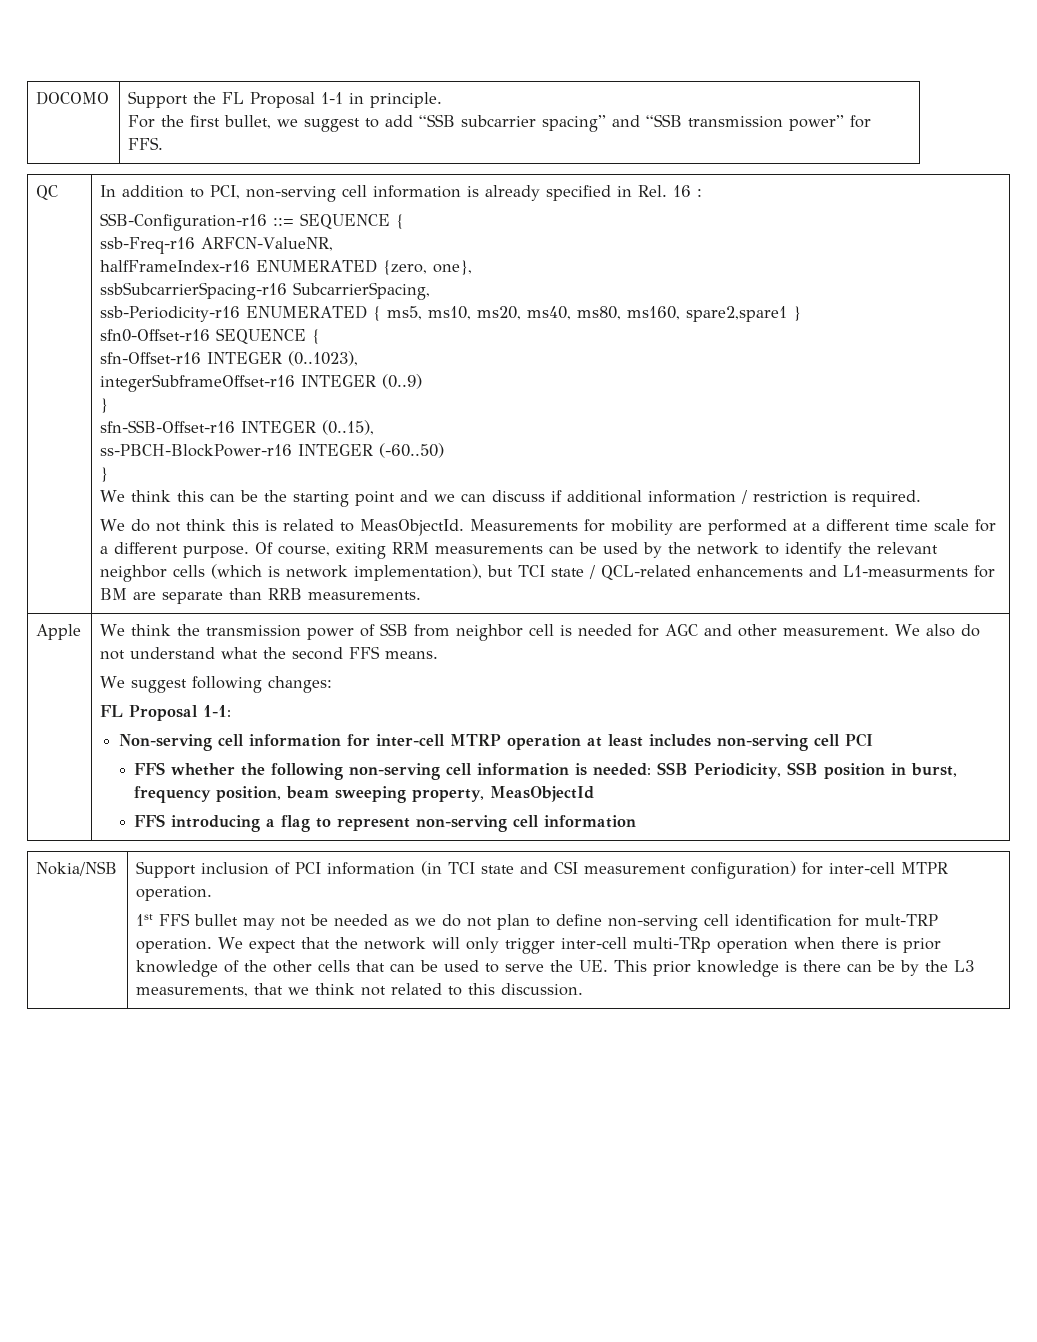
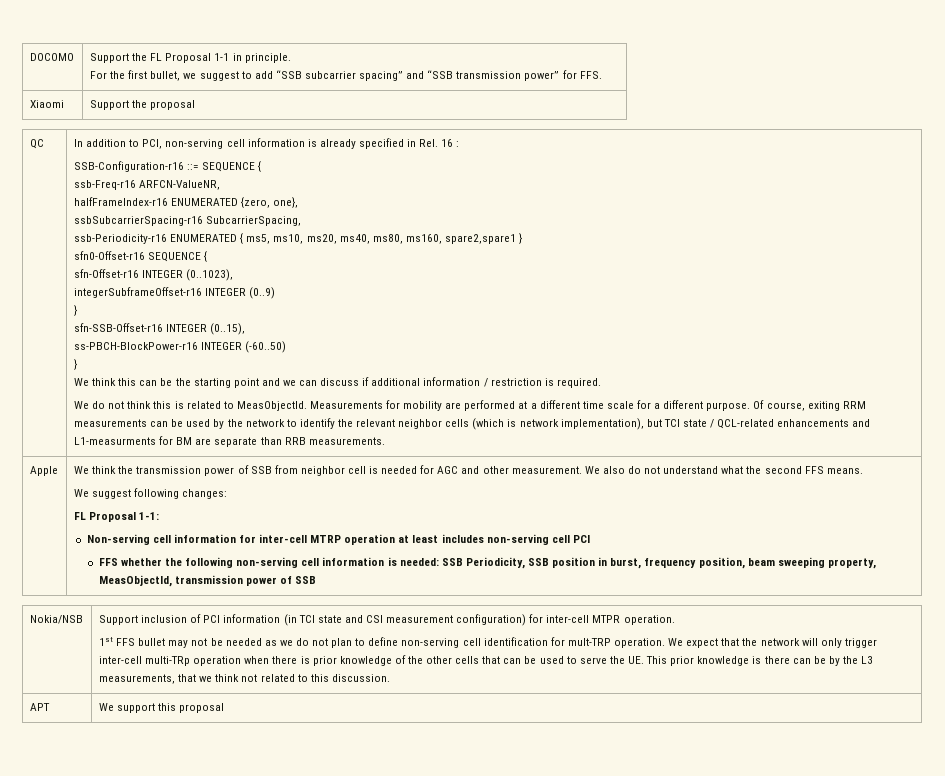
+ Xiaomi | Support the proposal
- FFS whether the following non-serving cell information is needed: SSB Periodicity, SSB position in burst, frequency position, beam sweeping property, MeasObjectId
- FFS introducing a flag to represent non-serving cell information
+ FFS whether the following non-serving cell information is needed: SSB Periodicity, SSB position in burst, frequency position, beam sweeping property, MeasObjectId, transmission power of SSB
+ APT | We support this proposal

